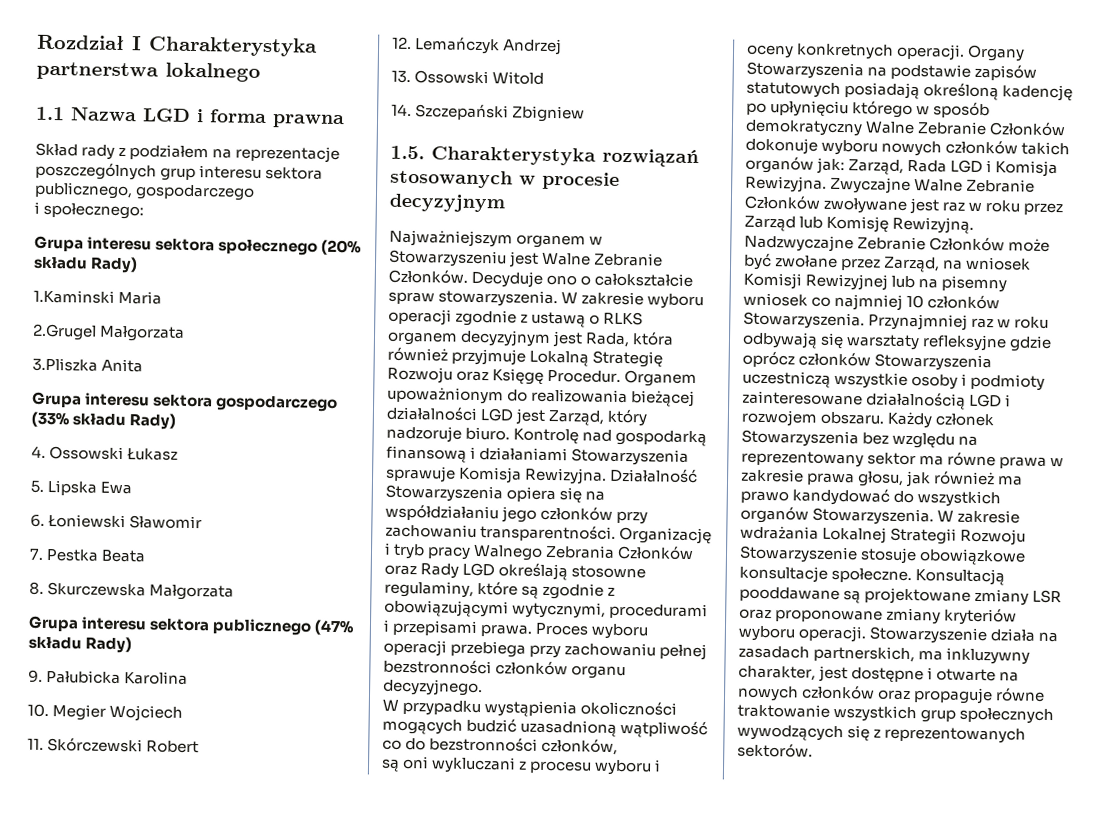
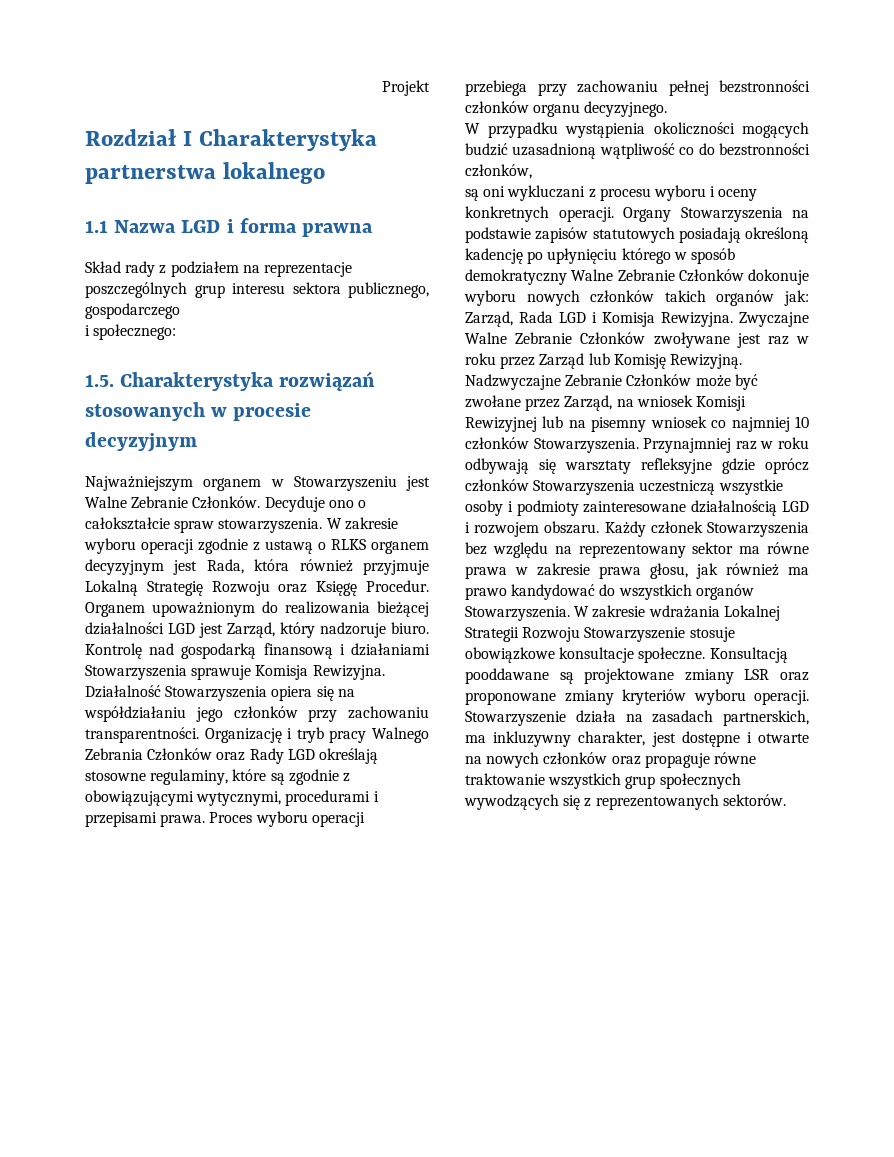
+ Projekt
- Grupa interesu sektora społecznego (20% składu Rady)
- 1.Kaminski Maria
- 2.Grugel Małgorzata
- 3.Pliszka Anita
- Grupa interesu sektora gospodarczego (33% składu Rady)
- 4. Ossowski Łukasz
- 5. Lipska Ewa
- 6. Łoniewski Sławomir
- 7. Pestka Beata
- 8. Skurczewska Małgorzata
- Grupa interesu sektora publicznego (47% składu Rady)
- 9. Pałubicka Karolina
- 10. Megier Wojciech
- 11. Skórczewski Robert
- 12. Lemańczyk Andrzej
- 13. Ossowski Witold
- 14. Szczepański Zbigniew

